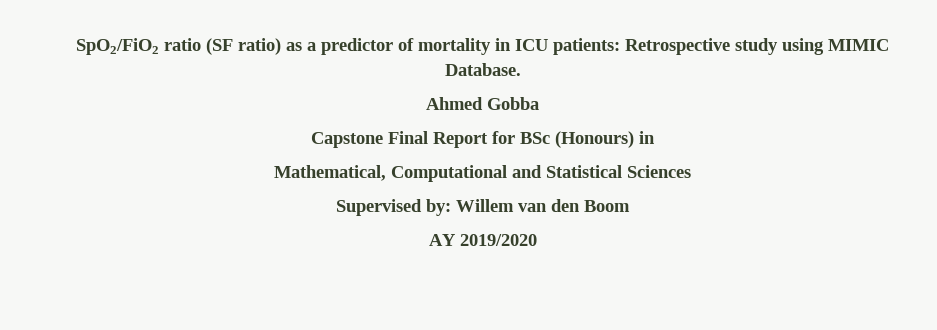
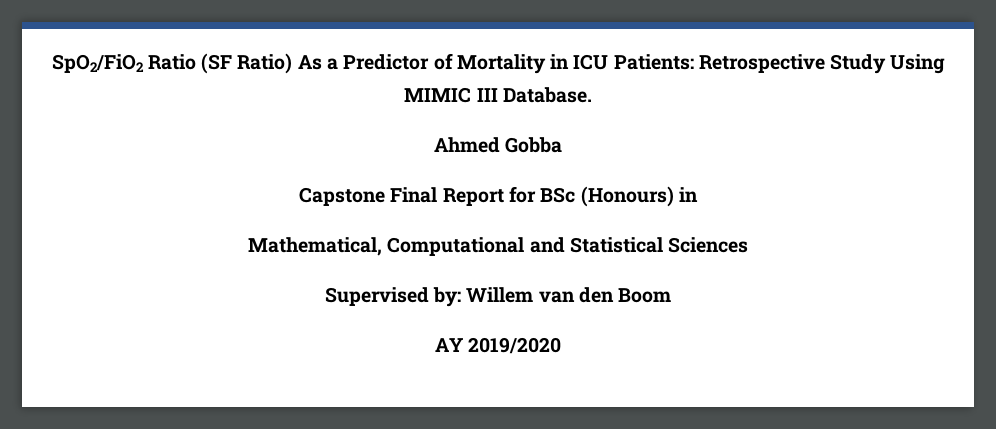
- SpO2/FiO2 ratio (SF ratio) as a predictor of mortality in ICU patients: Retrospective study using MIMIC Database.
+ SpO2/FiO2 Ratio (SF Ratio) As a Predictor of Mortality in ICU Patients: Retrospective Study Using MIMIC III Database.

